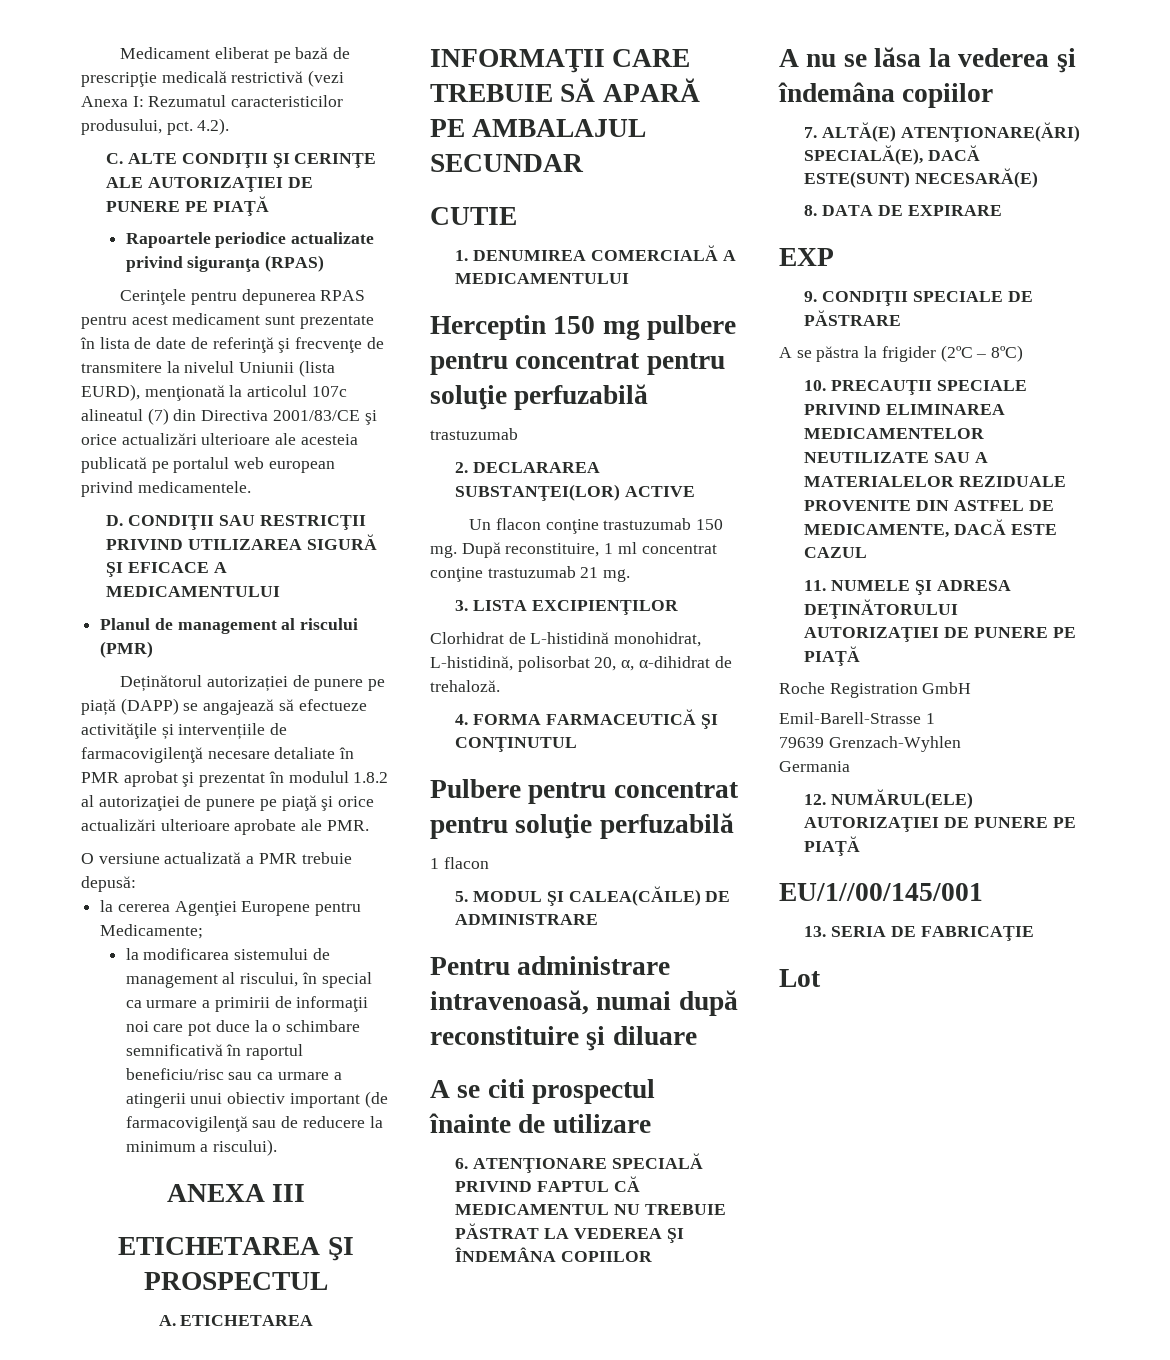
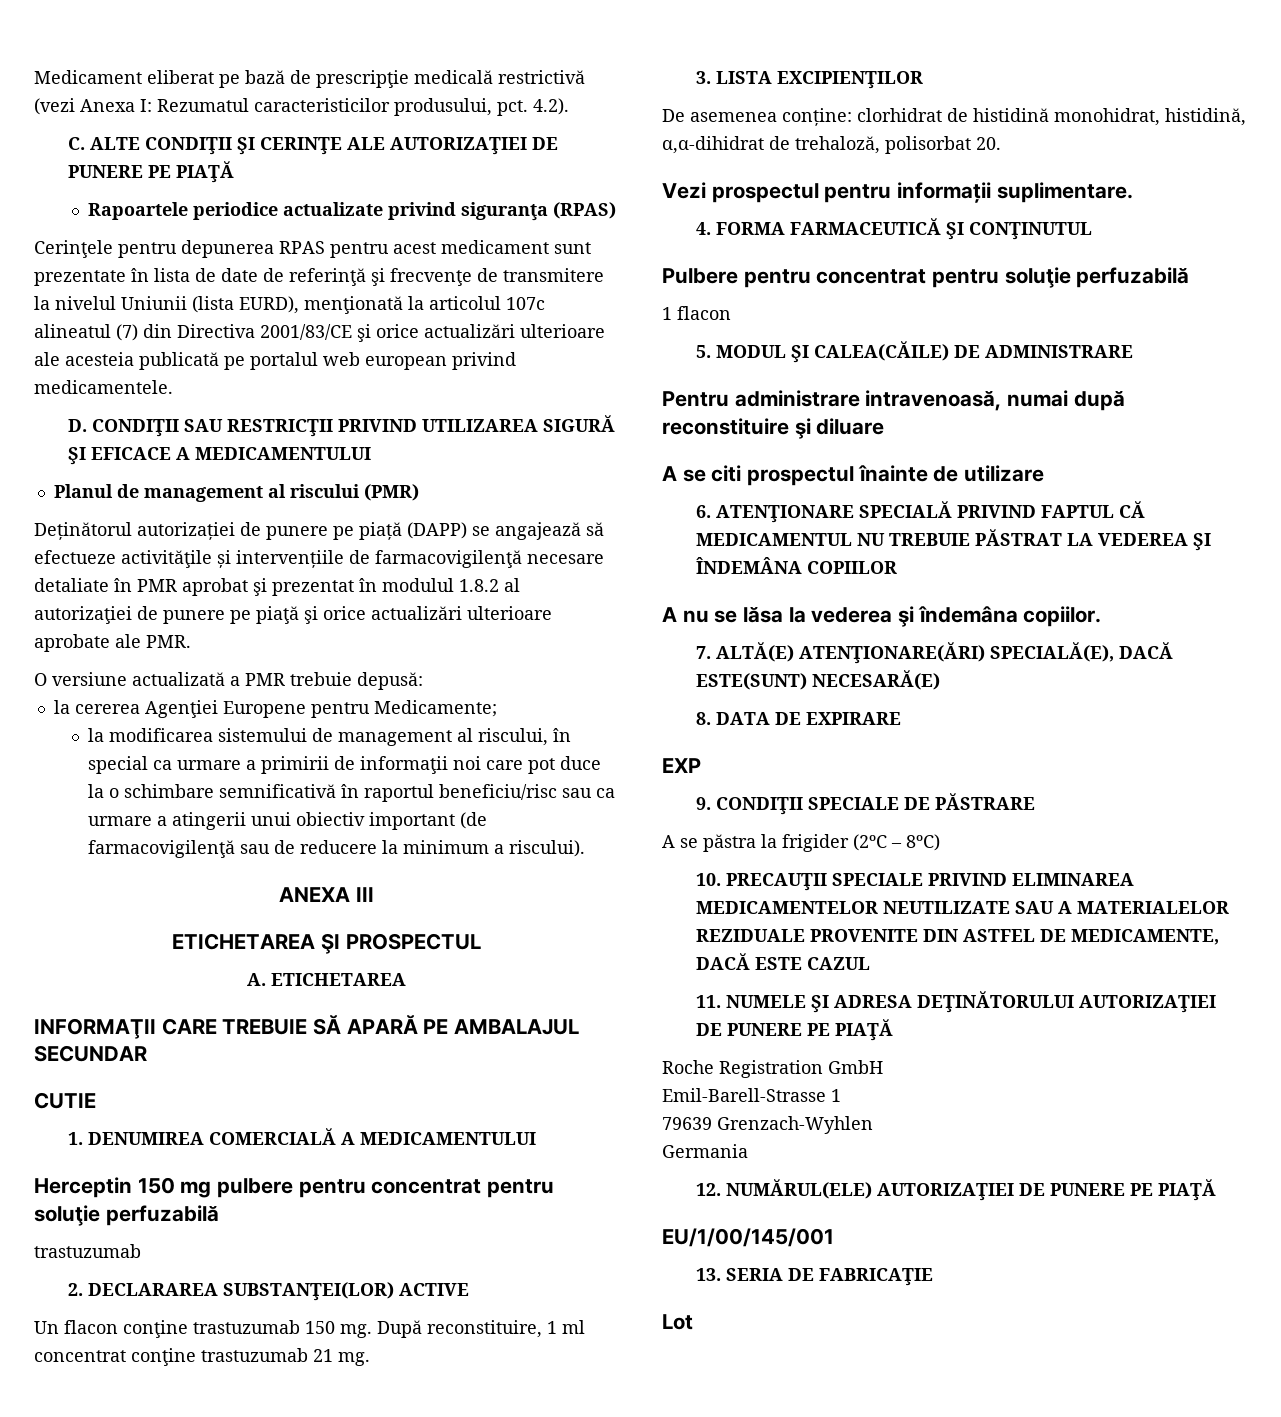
- Clorhidrat de L-histidină monohidrat, L-histidină, polisorbat 20, α, α-dihidrat de trehaloză.
+ De asemenea conține: clorhidrat de histidină monohidrat, histidină, α,α-dihidrat de trehaloză, polisorbat 20.
+ Vezi prospectul pentru informații suplimentare.
- A nu se lăsa la vederea şi îndemâna copiilor
+ A nu se lăsa la vederea şi îndemâna copiilor.
- EU/1//00/145/001
+ EU/1/00/145/001

